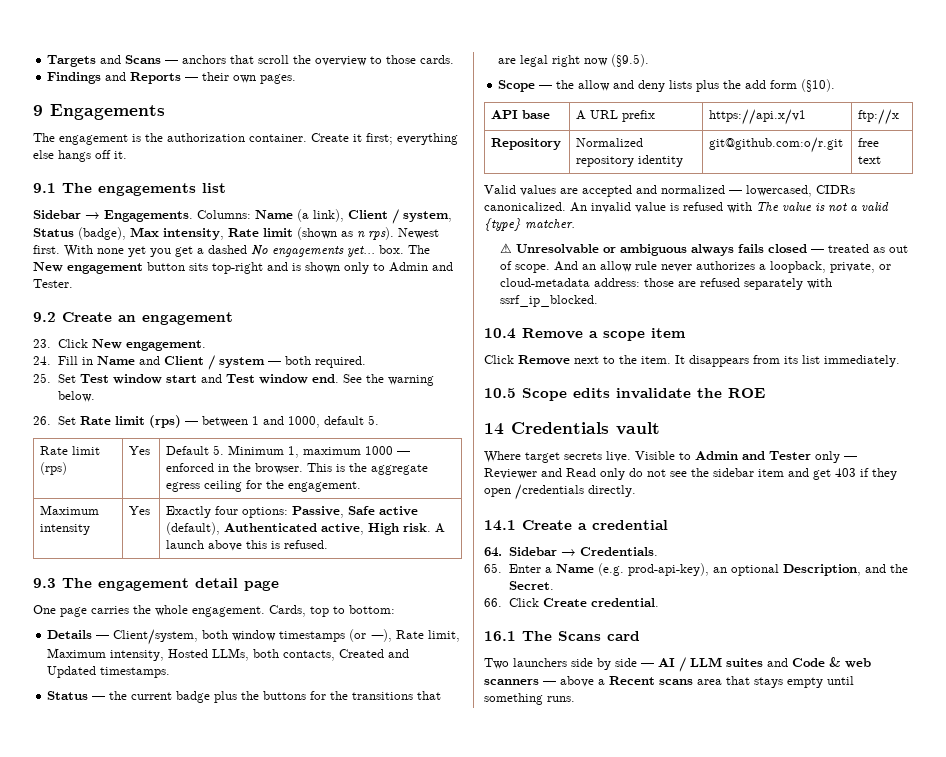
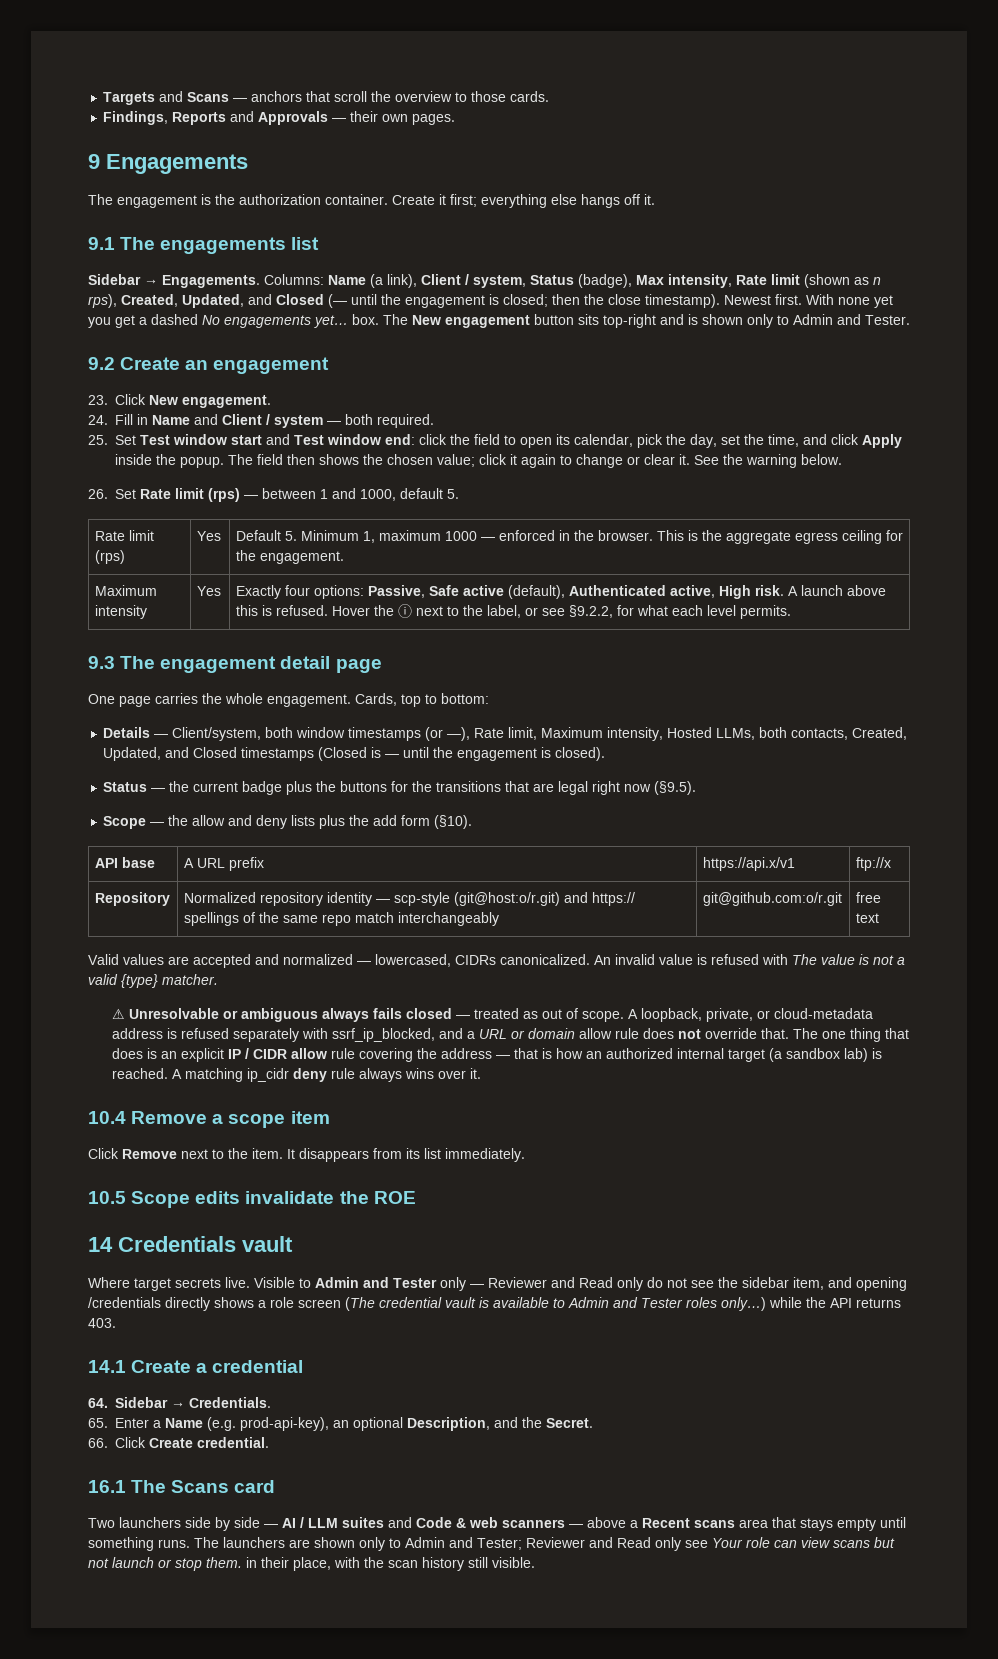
- Findings and Reports — their own pages.
+ Findings, Reports and Approvals — their own pages.
- Columns: Name (a link), Client / system, Status (badge), Max intensity, Rate limit (shown as n rps).
+ Columns: Name (a link), Client / system, Status (badge), Max intensity, Rate limit (shown as n rps), Created, Updated, and Closed (— until the engagement is closed; then the close timestamp).
- 25. Set Test window start and Test window end.
+ 25. Set Test window start and Test window end: click the field to open its calendar, pick the day, set the time, and click Apply inside the popup. The field then shows the chosen value; click it again to change or clear it.
- Maximum intensity | Yes | Exactly four options: Passive, Safe active (default), Authenticated active, High risk. A launch above this is refused.
+ Maximum intensity | Yes | Exactly four options: Passive, Safe active (default), Authenticated active, High risk. A launch above this is refused. Hover the ⓘ next to the label, or see §9.2.2, for what each level permits.
- Details — Client/system, both window timestamps (or —), Rate limit, Maximum intensity, Hosted LLMs, both contacts, Created and Updated timestamps.
+ Details — Client/system, both window timestamps (or —), Rate limit, Maximum intensity, Hosted LLMs, both contacts, Created, Updated, and Closed timestamps (Closed is — until the engagement is closed).
- Repository | Normalized repository identity | git@github.com:o/r.git | free text
+ Repository | Normalized repository identity — scp-style (git@host:o/r.git) and https:// spellings of the same repo match interchangeably | git@github.com:o/r.git | free text
- And an allow rule never authorizes a loopback, private, or cloud-metadata address: those are refused separately with ssrf_ip_blocked.
+ A loopback, private, or cloud-metadata address is refused separately with ssrf_ip_blocked, and a URL or domain allow rule does not override that. The one thing that does is an explicit IP / CIDR allow rule covering the address — that is how an authorized internal target (a sandbox lab) is reached. A matching ip_cidr deny rule always wins over it.
- Visible to Admin and Tester only — Reviewer and Read only do not see the sidebar item and get 403 if they open /credentials directly.
+ Visible to Admin and Tester only — Reviewer and Read only do not see the sidebar item, and opening /credentials directly shows a role screen (The credential vault is available to Admin and Tester roles only…) while the API returns 403.
+ The launchers are shown only to Admin and Tester; Reviewer and Read only see Your role can view scans but not launch or stop them. in their place, with the scan history still visible.

